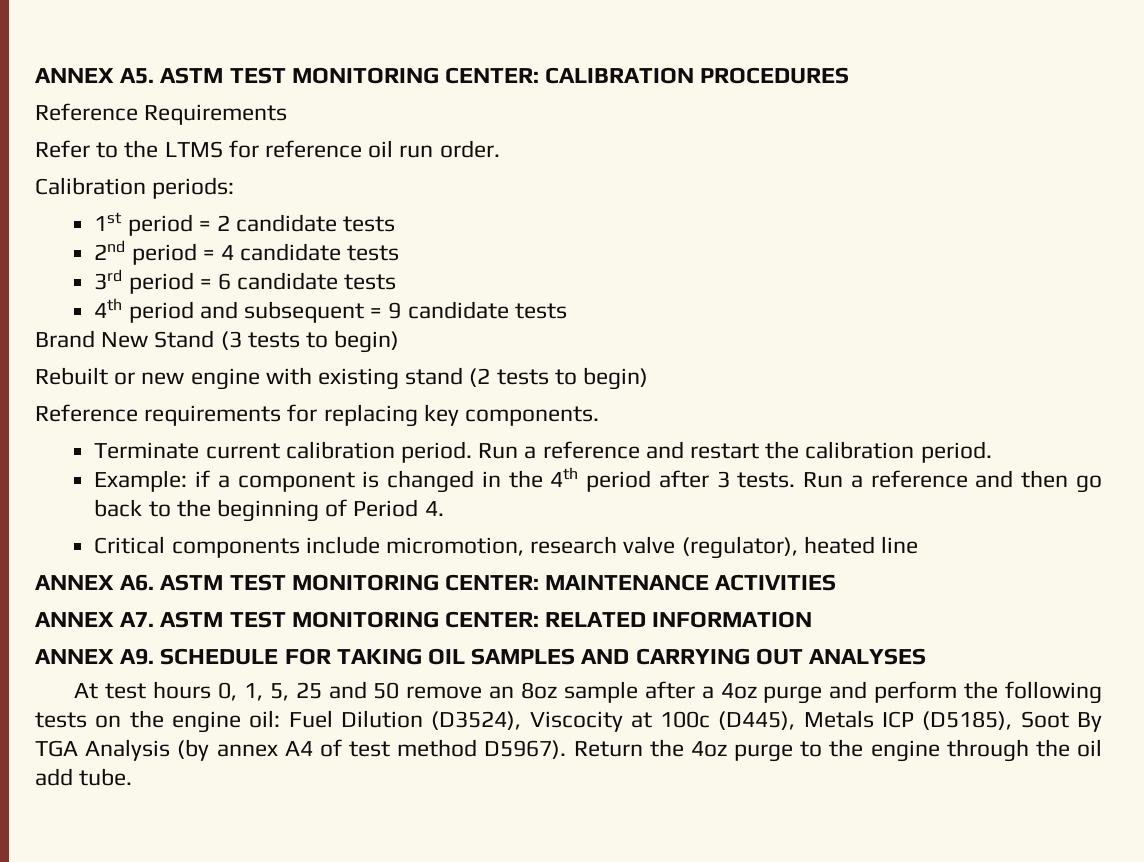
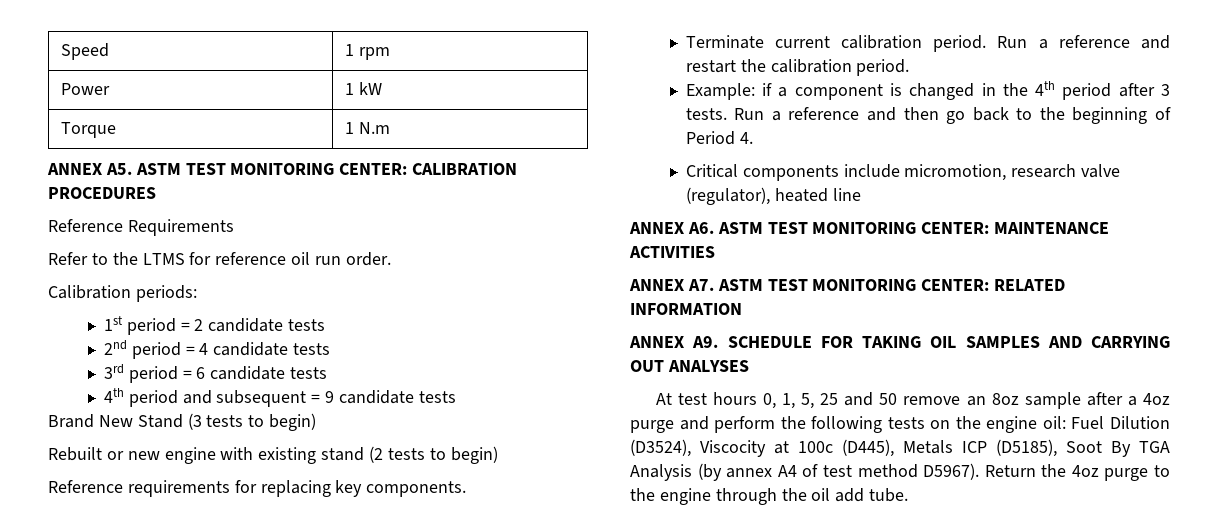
+ Speed | 1 rpm
+ Power | 1 kW
+ Torque | 1 N.m

